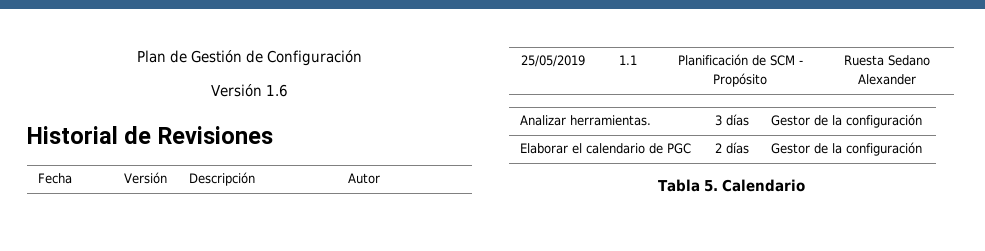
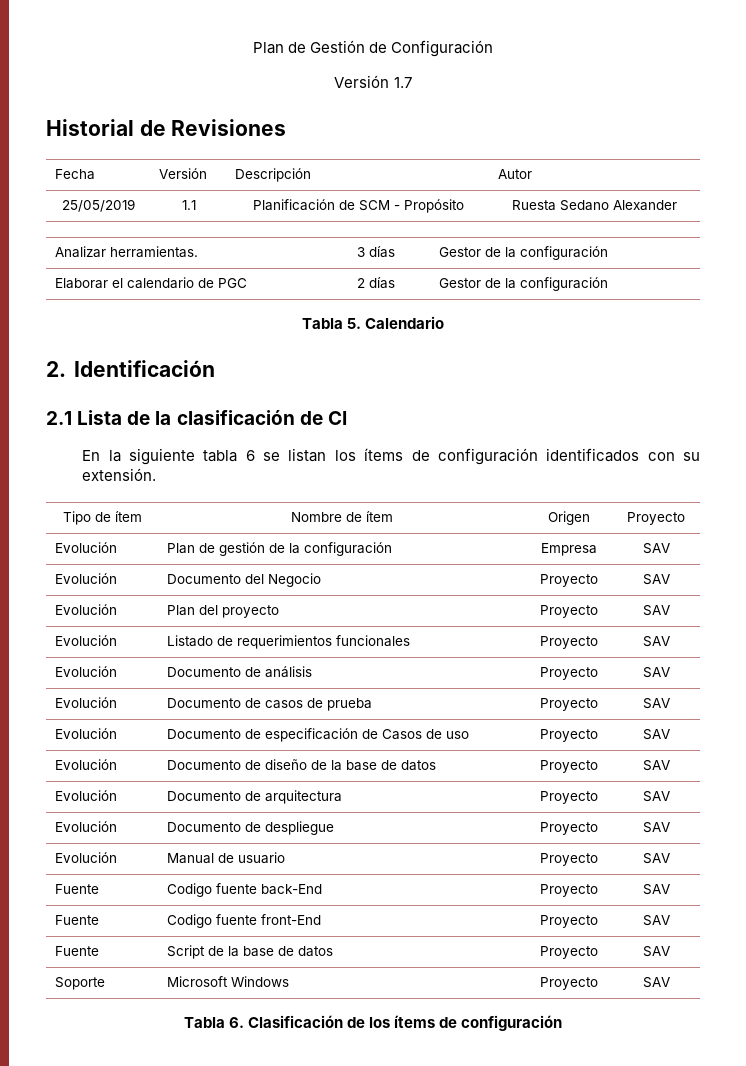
- Versión 1.6
+ Versión 1.7
+ 2. Identificación
+ 2.1 Lista de la clasificación de CI
+ En la siguiente tabla 6 se listan los ítems de configuración identificados con su extensión.
+ Tipo de ítem | Nombre de ítem | Origen | Proyecto
+ Evolución | Plan de gestión de la configuración | Empresa | SAV
+ Evolución | Documento del Negocio | Proyecto | SAV
+ Evolución | Plan del proyecto | Proyecto | SAV
+ Evolución | Listado de requerimientos funcionales | Proyecto | SAV
+ Evolución | Documento de análisis | Proyecto | SAV
+ Evolución | Documento de casos de prueba | Proyecto | SAV
+ Evolución | Documento de especificación de Casos de uso | Proyecto | SAV
+ Evolución | Documento de diseño de la base de datos | Proyecto | SAV
+ Evolución | Documento de arquitectura | Proyecto | SAV
+ Evolución | Documento de despliegue | Proyecto | SAV
+ Evolución | Manual de usuario | Proyecto | SAV
+ Fuente | Codigo fuente back-End | Proyecto | SAV
+ Fuente | Codigo fuente front-End | Proyecto | SAV
+ Fuente | Script de la base de datos | Proyecto | SAV
+ Soporte | Microsoft Windows | Proyecto | SAV
+ Tabla 6. Clasificación de los ítems de configuración

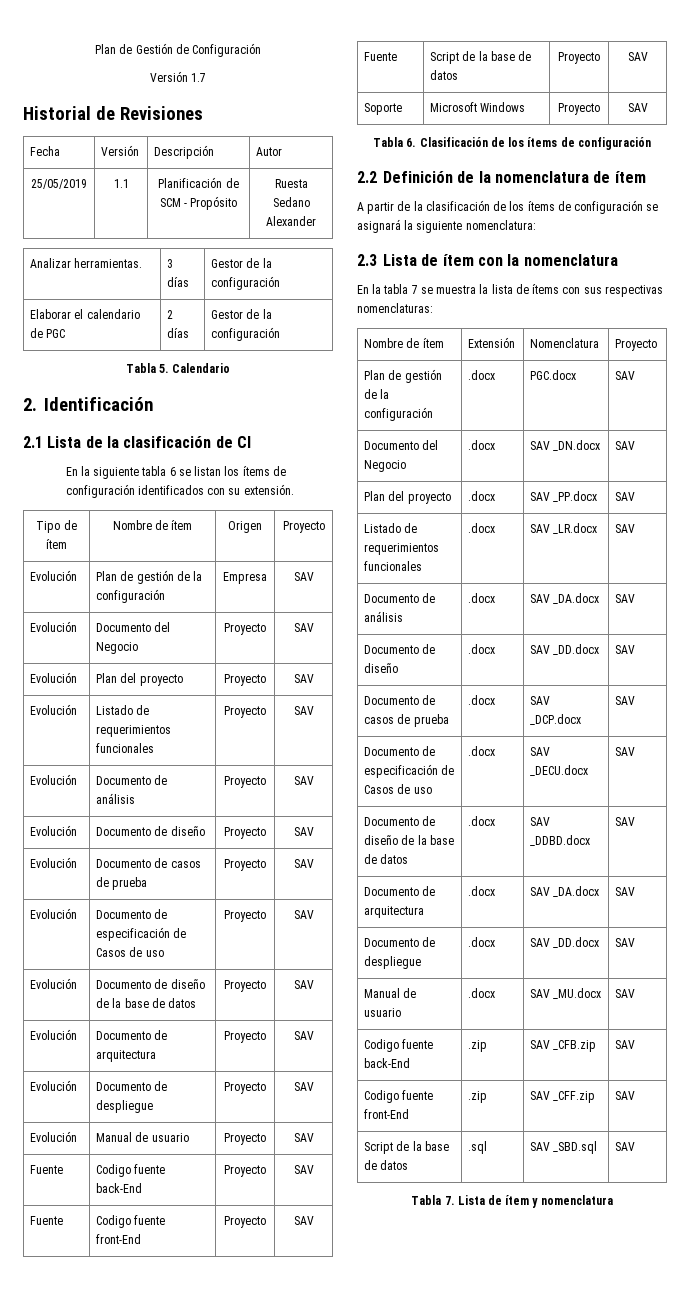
+ Evolución | Documento de diseño | Proyecto | SAV
+ 2.2 Definición de la nomenclatura de ítem
+ A partir de la clasificación de los ítems de configuración se asignará la siguiente nomenclatura:
+ 2.3 Lista de ítem con la nomenclatura
+ En la tabla 7 se muestra la lista de ítems con sus respectivas nomenclaturas:
+ Nombre de ítem | Extensión | Nomenclatura | Proyecto
+ Plan de gestión de la configuración | .docx | PGC.docx | SAV
+ Documento del Negocio | .docx | SAV _DN.docx | SAV
+ Plan del proyecto | .docx | SAV _PP.docx | SAV
+ Listado de requerimientos funcionales | .docx | SAV _LR.docx | SAV
+ Documento de análisis | .docx | SAV _DA.docx | SAV
+ Documento de diseño | .docx | SAV _DD.docx | SAV
+ Documento de casos de prueba | .docx | SAV _DCP.docx | SAV
+ Documento de especificación de Casos de uso | .docx | SAV _DECU.docx | SAV
+ Documento de diseño de la base de datos | .docx | SAV _DDBD.docx | SAV
+ Documento de arquitectura | .docx | SAV _DA.docx | SAV
+ Documento de despliegue | .docx | SAV _DD.docx | SAV
+ Manual de usuario | .docx | SAV _MU.docx | SAV
+ Codigo fuente back-End | .zip | SAV _CFB.zip | SAV
+ Codigo fuente front-End | .zip | SAV _CFF.zip | SAV
+ Script de la base de datos | .sql | SAV _SBD.sql | SAV
+ Tabla 7. Lista de ítem y nomenclatura

